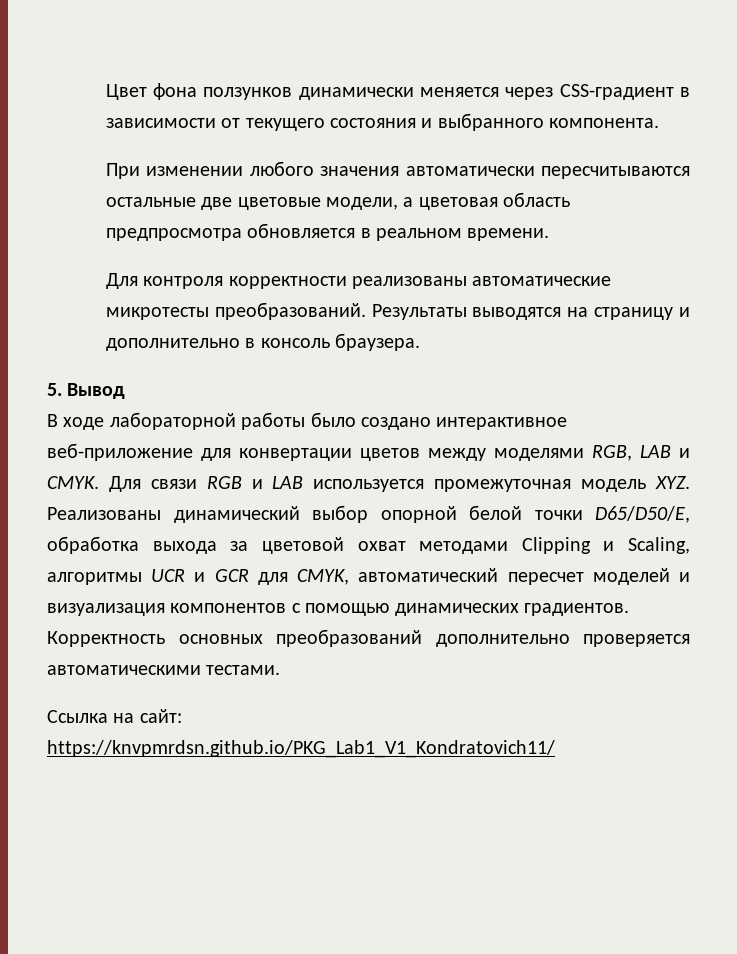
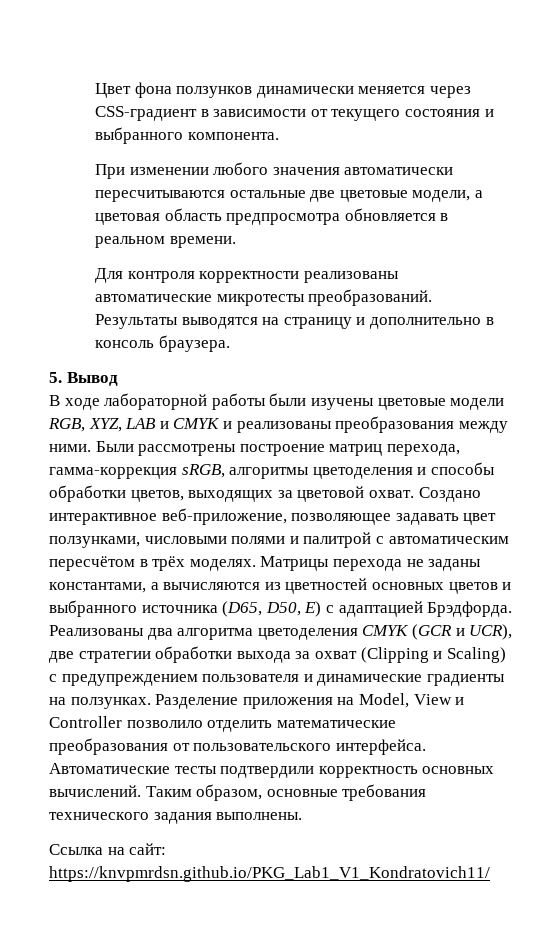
- В ходе лабораторной работы было создано интерактивное веб-приложение для конвертации цветов между моделями RGB, LAB и CMYK. Для связи RGB и LAB используется промежуточная модель XYZ. Реализованы динамический выбор опорной белой точки D65/D50/E, обработка выхода за цветовой охват методами Clipping и Scaling, алгоритмы UCR и GCR для CMYK, автоматический пересчет моделей и визуализация компонентов с помощью динамических градиентов. Корректность основных преобразований дополнительно проверяется автоматическими тестами.
+ В ходе лабораторной работы были изучены цветовые модели RGB, XYZ, LAB и CMYK и реализованы преобразования между ними. Были рассмотрены построение матриц перехода, гамма-коррекция sRGB, алгоритмы цветоделения и способы обработки цветов, выходящих за цветовой охват. Создано интерактивное веб-приложение, позволяющее задавать цвет ползунками, числовыми полями и палитрой с автоматическим пересчётом в трёх моделях. Матрицы перехода не заданы константами, а вычисляются из цветностей основных цветов и выбранного источника (D65, D50, E) с адаптацией Брэдфорда. Реализованы два алгоритма цветоделения CMYK (GCR и UCR), две стратегии обработки выхода за охват (Clipping и Scaling) с предупреждением пользователя и динамические градиенты на ползунках. Разделение приложения на Model, View и Controller позволило отделить математические преобразования от пользовательского интерфейса. Автоматические тесты подтвердили корректность основных вычислений. Таким образом, основные требования технического задания выполнены.

